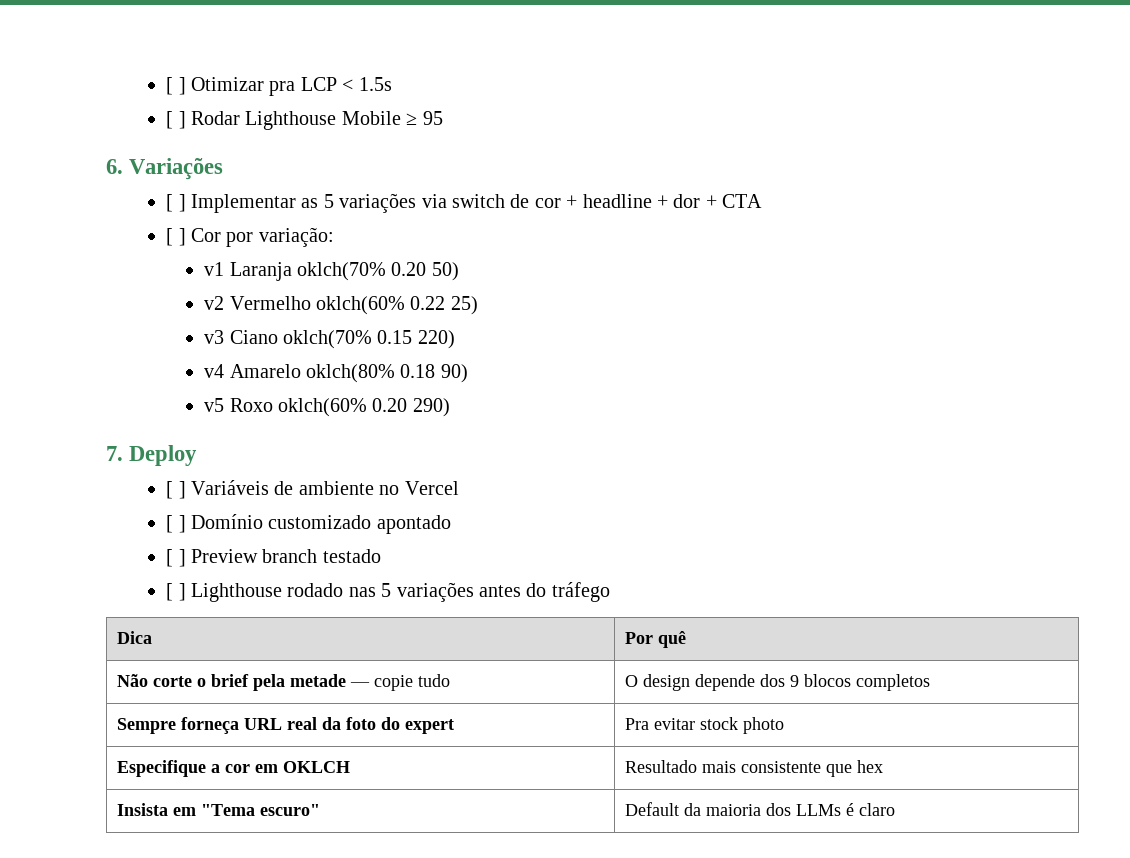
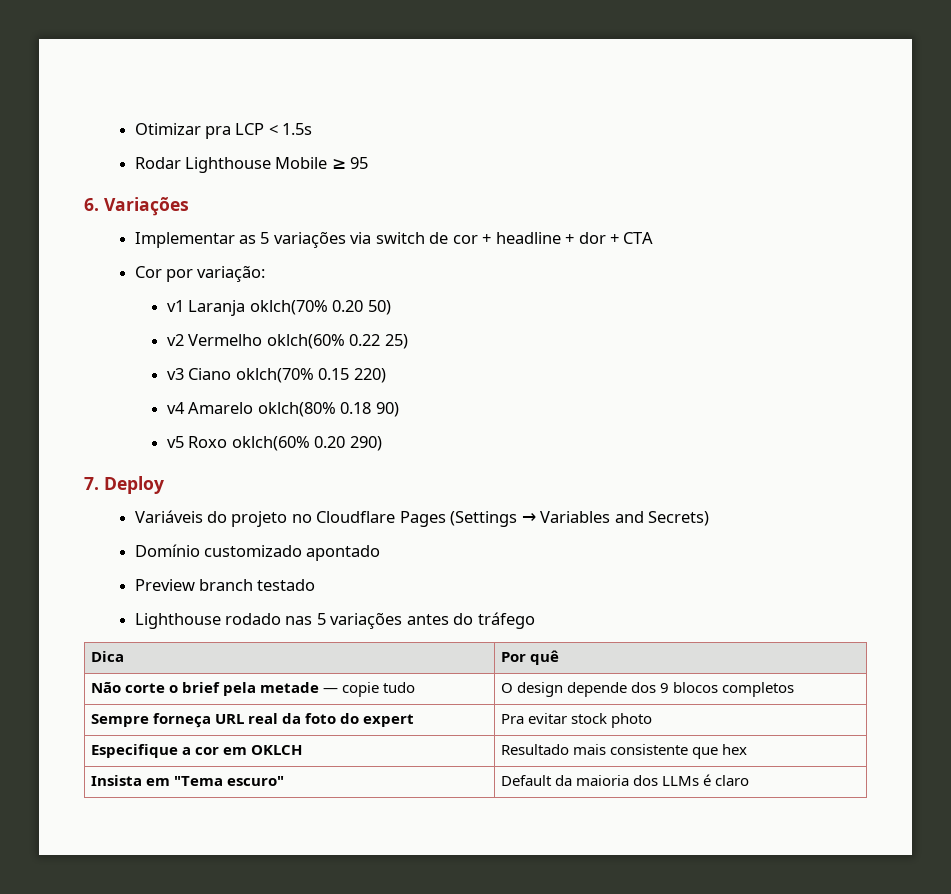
- [ ] Otimizar pra LCP < 1.5s
+ Otimizar pra LCP < 1.5s
- [ ] Rodar Lighthouse Mobile ≥ 95
+ Rodar Lighthouse Mobile ≥ 95
- [ ] Implementar as 5 variações via switch de cor + headline + dor + CTA
+ Implementar as 5 variações via switch de cor + headline + dor + CTA
- [ ] Cor por variação:
+ Cor por variação:
- [ ] Variáveis de ambiente no Vercel
- [ ] Domínio customizado apontado
+ Variáveis do projeto no Cloudflare Pages (Settings → Variables and Secrets)
+ Domínio customizado apontado
- [ ] Preview branch testado
+ Preview branch testado
- [ ] Lighthouse rodado nas 5 variações antes do tráfego
+ Lighthouse rodado nas 5 variações antes do tráfego

